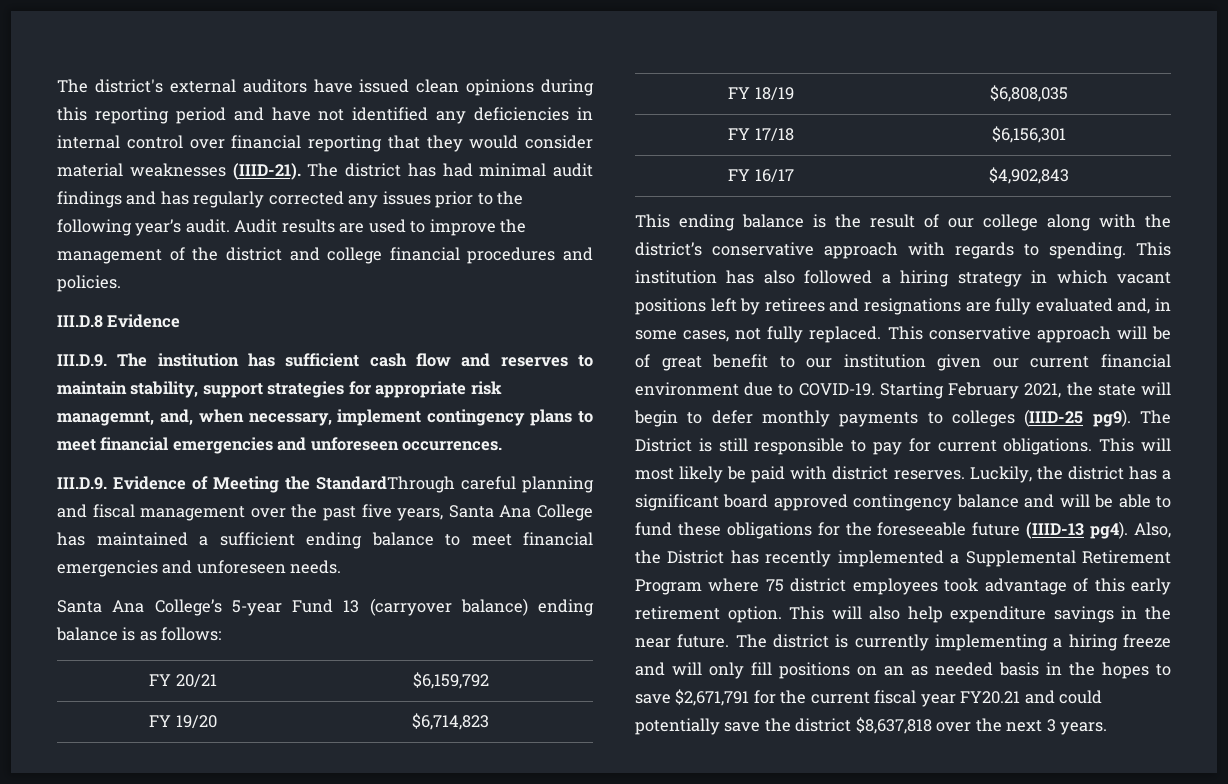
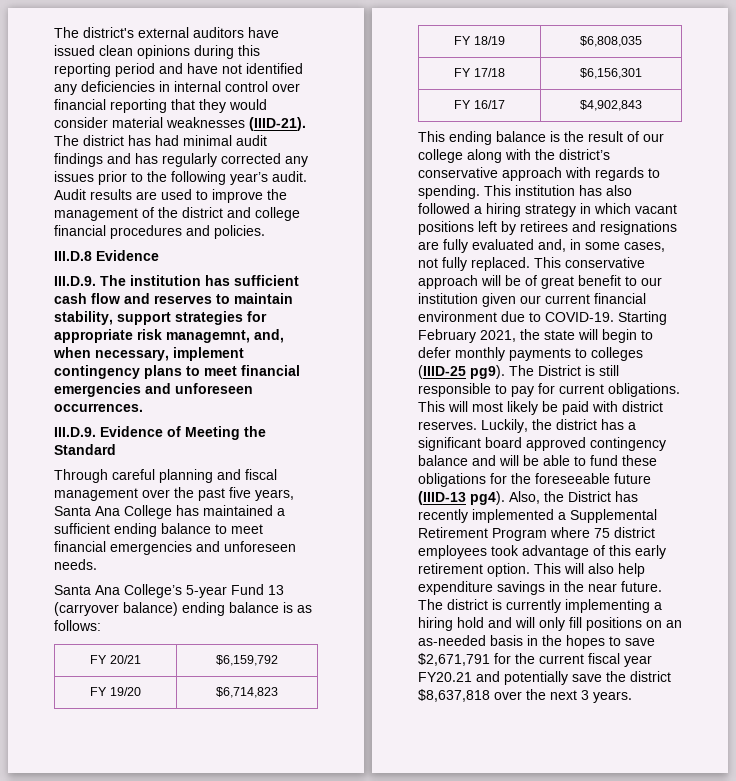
- III.D.9. Evidence of Meeting the StandardThrough careful planning and fiscal management over the past five years, Santa Ana College has maintained a sufficient ending balance to meet financial emergencies and unforeseen needs.
+ III.D.9. Evidence of Meeting the Standard
+ Through careful planning and fiscal management over the past five years, Santa Ana College has maintained a sufficient ending balance to meet financial emergencies and unforeseen needs.
- The district is currently implementing a hiring freeze and will only fill positions on an as needed basis in the hopes to save $2,671,791 for the current fiscal year FY20.21 and could potentially save the district $8,637,818 over the next 3 years.
+ The district is currently implementing a hiring hold and will only fill positions on an as-needed basis in the hopes to save $2,671,791 for the current fiscal year FY20.21 and potentially save the district $8,637,818 over the next 3 years.

